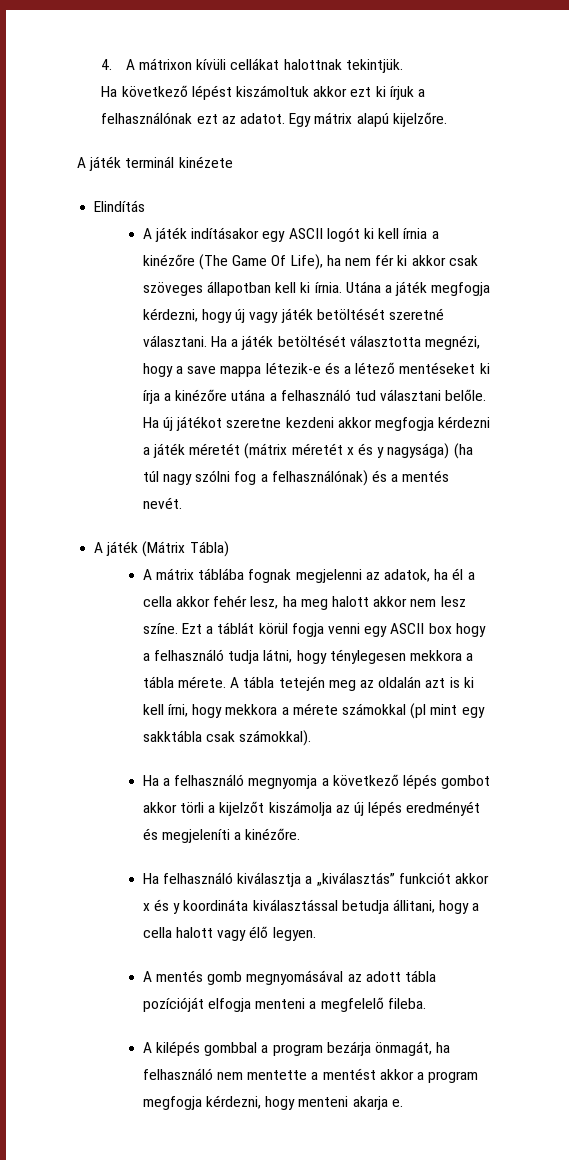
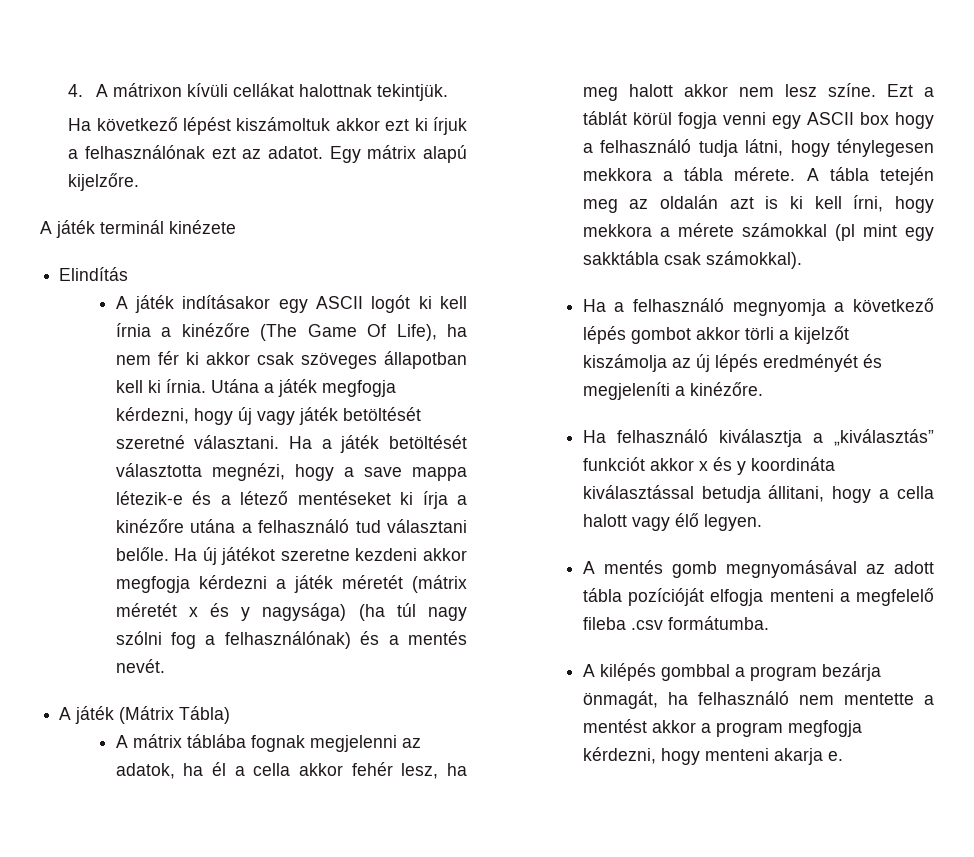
- A mentés gomb megnyomásával az adott tábla pozícióját elfogja menteni a megfelelő fileba.
+ A mentés gomb megnyomásával az adott tábla pozícióját elfogja menteni a megfelelő fileba .csv formátumba.

